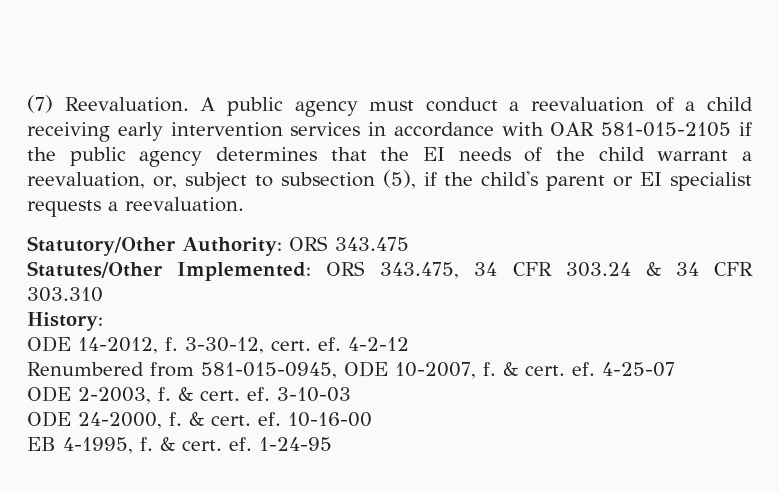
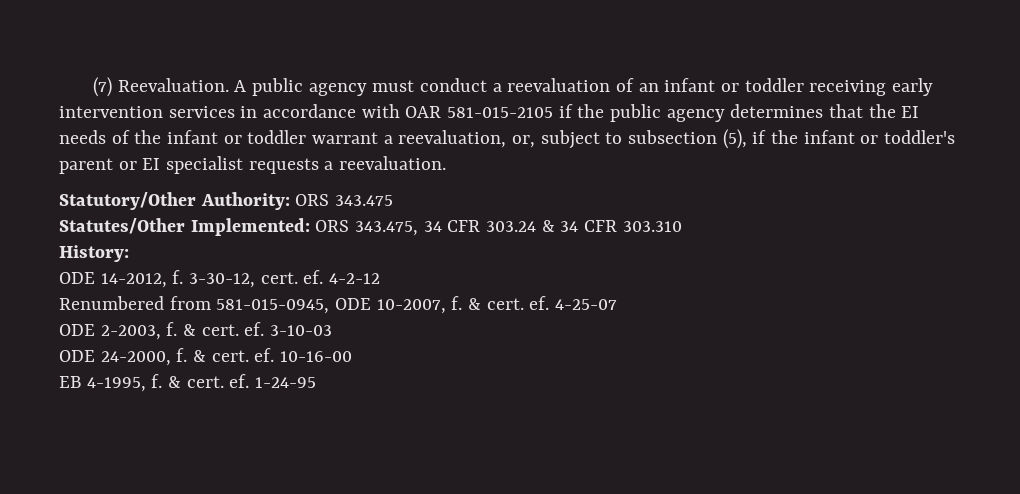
- A public agency must conduct a reevaluation of a child receiving early intervention services in accordance with OAR 581-015-2105 if the public agency determines that the EI needs of the child warrant a reevaluation, or, subject to subsection (5), if the child's parent or EI specialist requests a reevaluation.
+ A public agency must conduct a reevaluation of an infant or toddler receiving early intervention services in accordance with OAR 581-015-2105 if the public agency determines that the EI needs of the infant or toddler warrant a reevaluation, or, subject to subsection (5), if the infant or toddler's parent or EI specialist requests a reevaluation.

